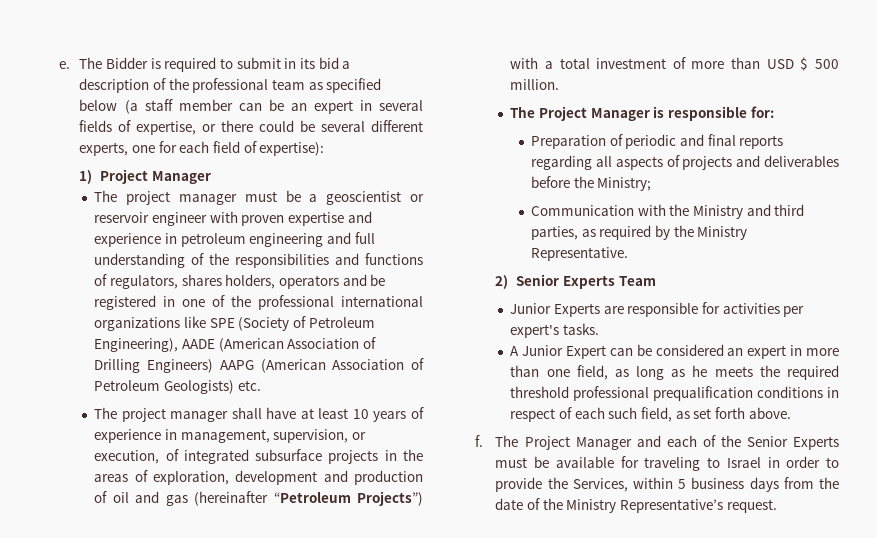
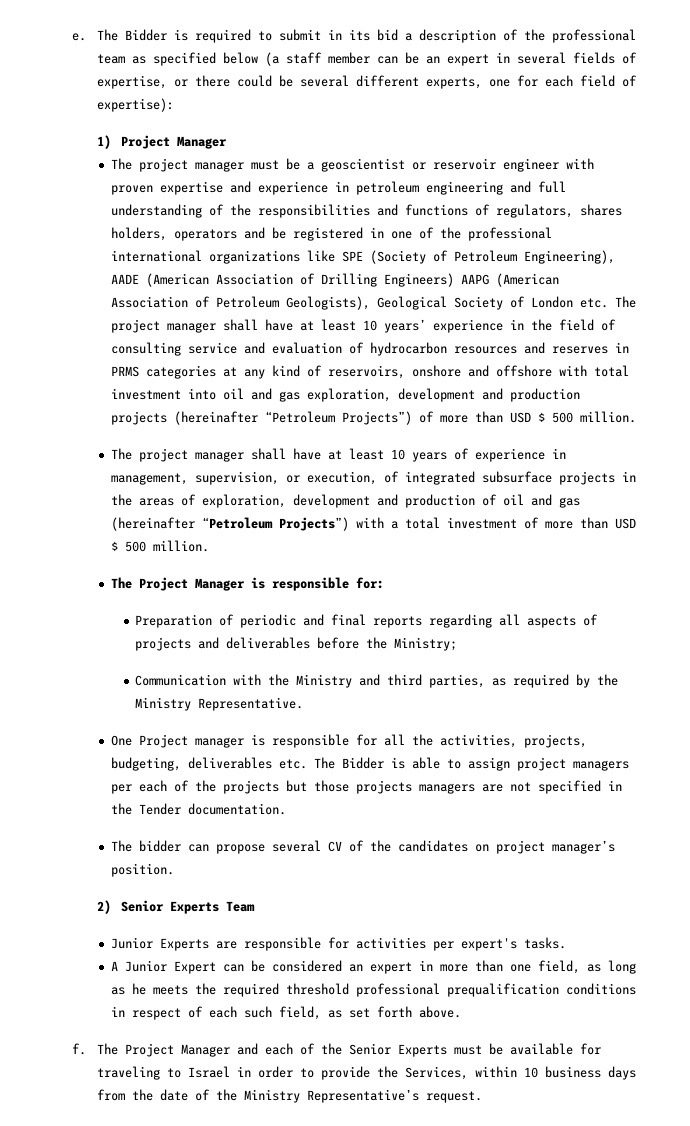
- The project manager must be a geoscientist or reservoir engineer with proven expertise and experience in petroleum engineering and full understanding of the responsibilities and functions of regulators, shares holders, operators and be registered in one of the professional international organizations like SPE (Society of Petroleum Engineering), AADE (American Association of Drilling Engineers) AAPG (American Association of Petroleum Geologists) etc.
+ The project manager must be a geoscientist or reservoir engineer with proven expertise and experience in petroleum engineering and full understanding of the responsibilities and functions of regulators, shares holders, operators and be registered in one of the professional international organizations like SPE (Society of Petroleum Engineering), AADE (American Association of Drilling Engineers) AAPG (American Association of Petroleum Geologists), Geological Society of London etc. The project manager shall have at least 10 years’ experience in the field of consulting service and evaluation of hydrocarbon resources and reserves in PRMS categories at any kind of reservoirs, onshore and offshore with total investment into oil and gas exploration, development and production projects (hereinafter “Petroleum Projects”) of more than USD $ 500 million.
+ One Project manager is responsible for all the activities, projects, budgeting, deliverables etc. The Bidder is able to assign project managers per each of the projects but those projects managers are not specified in the Tender documentation.
+ The bidder can propose several CV of the candidates on project manager’s position.
- The Project Manager and each of the Senior Experts must be available for traveling to Israel in order to provide the Services, within 5 business days from the date of the Ministry Representative’s request.
+ The Project Manager and each of the Senior Experts must be available for traveling to Israel in order to provide the Services, within 10 business days from the date of the Ministry Representative’s request.

